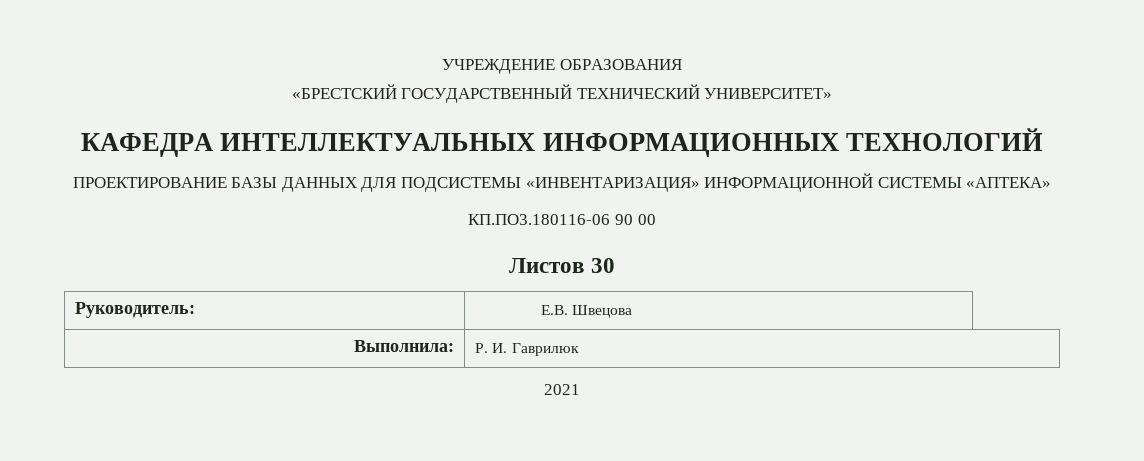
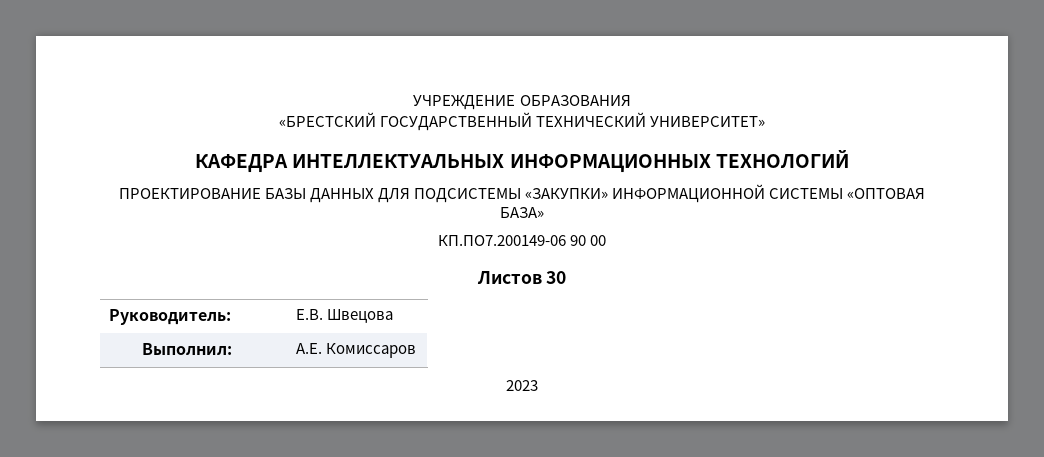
- ПРОЕКТИРОВАНИЕ БАЗЫ ДАННЫХ ДЛЯ ПОДСИСТЕМЫ «ИНВЕНТАРИЗАЦИЯ» ИНФОРМАЦИОННОЙ СИСТЕМЫ «АПТЕКА»
- КП.ПО3.180116-06 90 00
+ ПРОЕКТИРОВАНИЕ БАЗЫ ДАННЫХ ДЛЯ ПОДСИСТЕМЫ «ЗАКУПКИ» ИНФОРМАЦИОННОЙ СИСТЕМЫ «ОПТОВАЯ БАЗА»
+ КП.ПО7.200149-06 90 00
- Выполнила: | Р. И. Гаврилюк
- 2021
+ Выполнил: | А.Е. Комиссаров
+ 2023

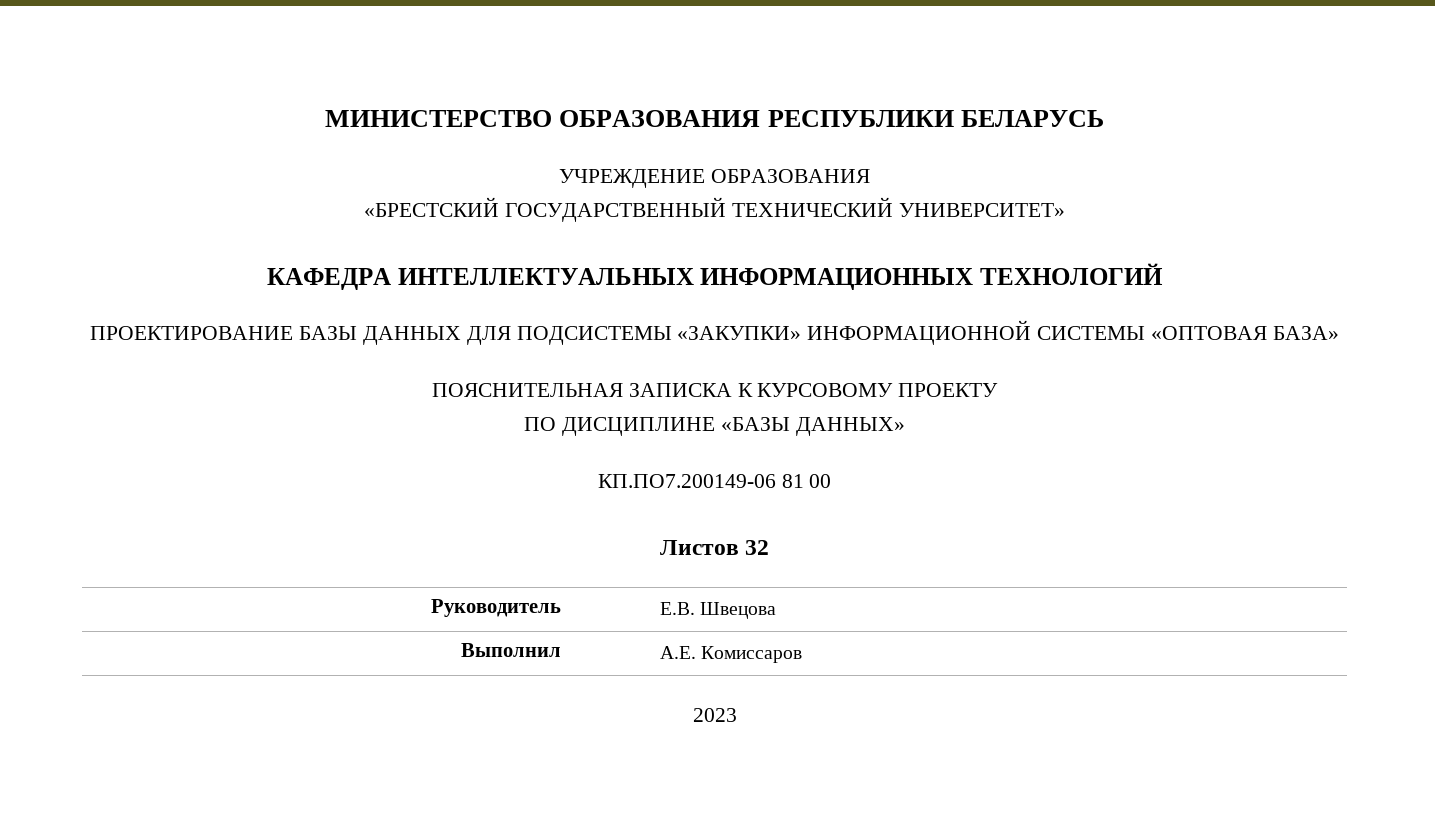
+ МИНИСТЕРСТВО ОБРАЗОВАНИЯ РЕСПУБЛИКИ БЕЛАРУСЬ
+ ПОЯСНИТЕЛЬНАЯ ЗАПИСКА К КУРСОВОМУ ПРОЕКТУ
+ ПО ДИСЦИПЛИНЕ «БАЗЫ ДАННЫХ»
- КП.ПО7.200149-06 90 00
+ КП.ПО7.200149-06 81 00
- Листов 30
- Руководитель: | Е.В. Швецова
+ Листов 32
+ Руководитель | Е.В. Швецова
- Выполнил: | А.Е. Комиссаров
+ Выполнил | А.Е. Комиссаров

